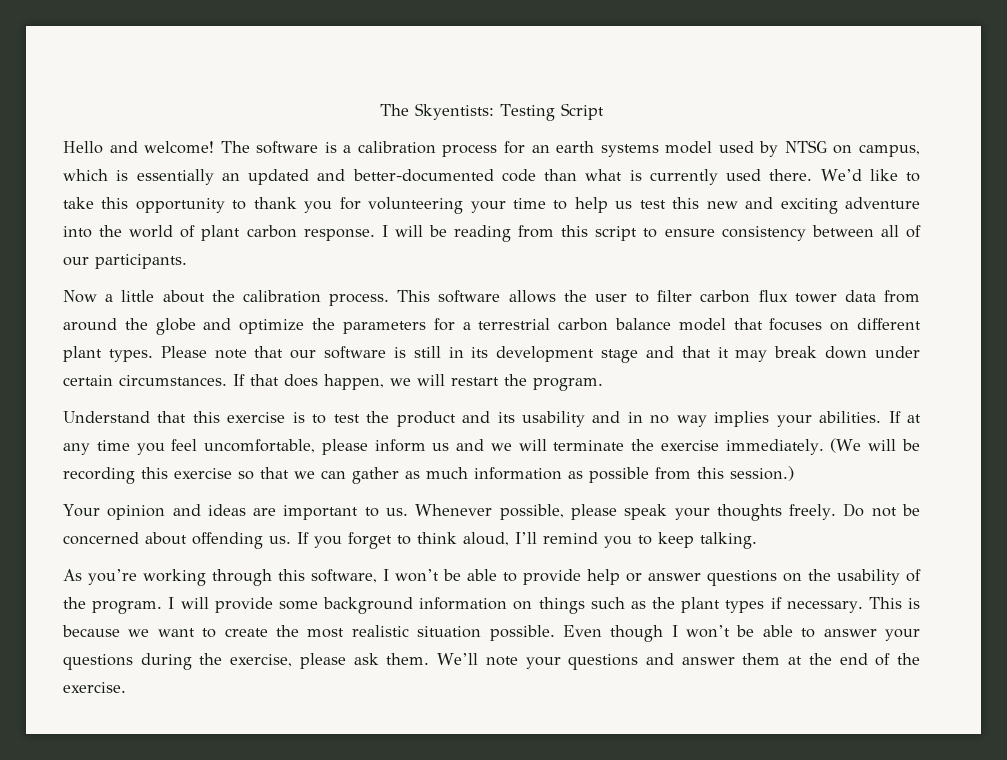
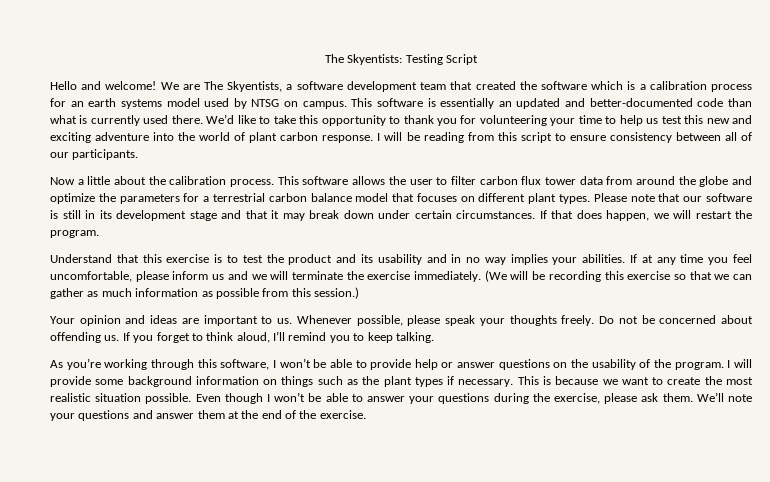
- The software is a calibration process for an earth systems model used by NTSG on campus, which is essentially an updated and better-documented code than what is currently used there.
+ We are The Skyentists, a software development team that created the software which is a calibration process for an earth systems model used by NTSG on campus. This software is essentially an updated and better-documented code than what is currently used there.

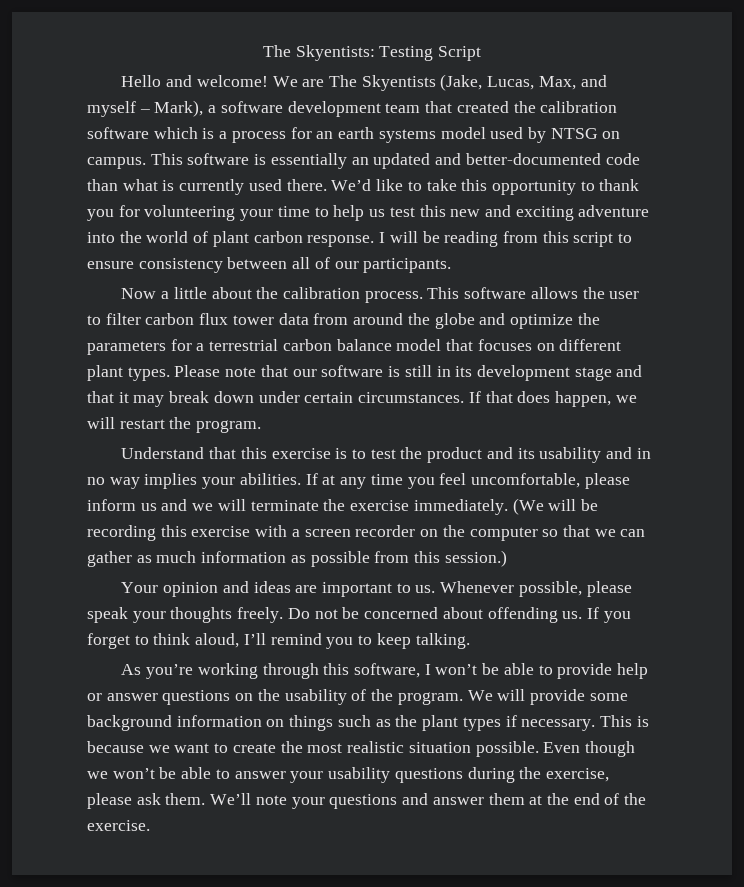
- We are The Skyentists, a software development team that created the software which is a calibration process for an earth systems model used by NTSG on campus.
+ We are The Skyentists (Jake, Lucas, Max, and myself – Mark), a software development team that created the calibration software which is a process for an earth systems model used by NTSG on campus.
- (We will be recording this exercise so that we can gather as much information as possible from this session.)
+ (We will be recording this exercise with a screen recorder on the computer so that we can gather as much information as possible from this session.)
- I will provide some background information on things such as the plant types if necessary.
+ We will provide some background information on things such as the plant types if necessary.
- Even though I won’t be able to answer your questions during the exercise, please ask them.
+ Even though we won’t be able to answer your usability questions during the exercise, please ask them.

